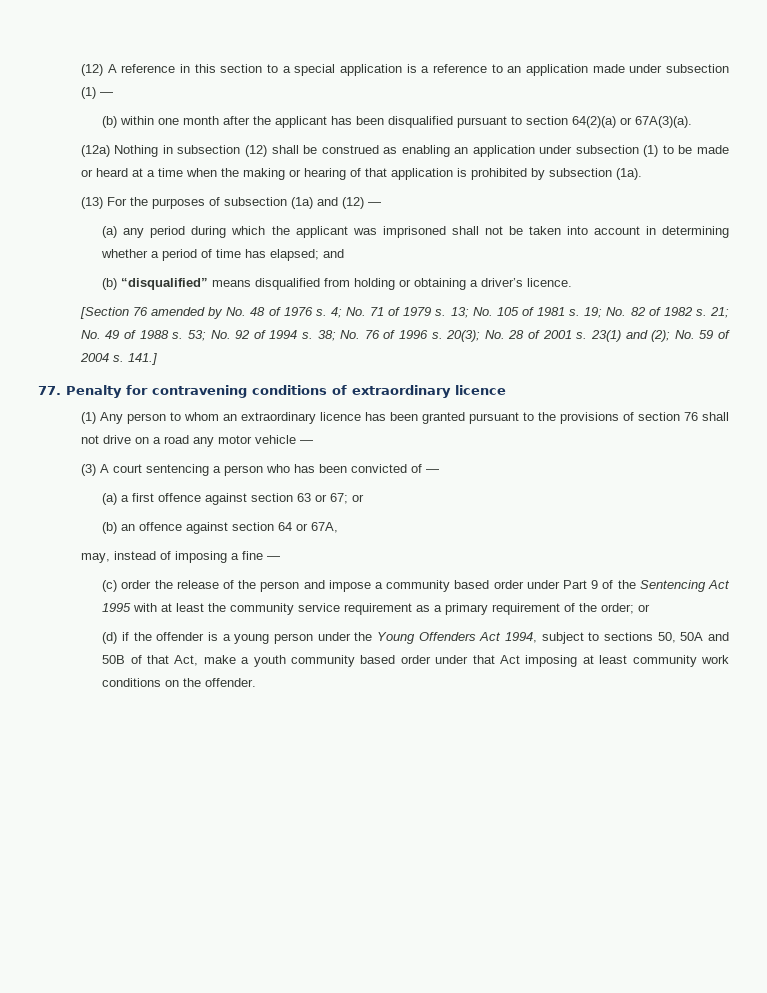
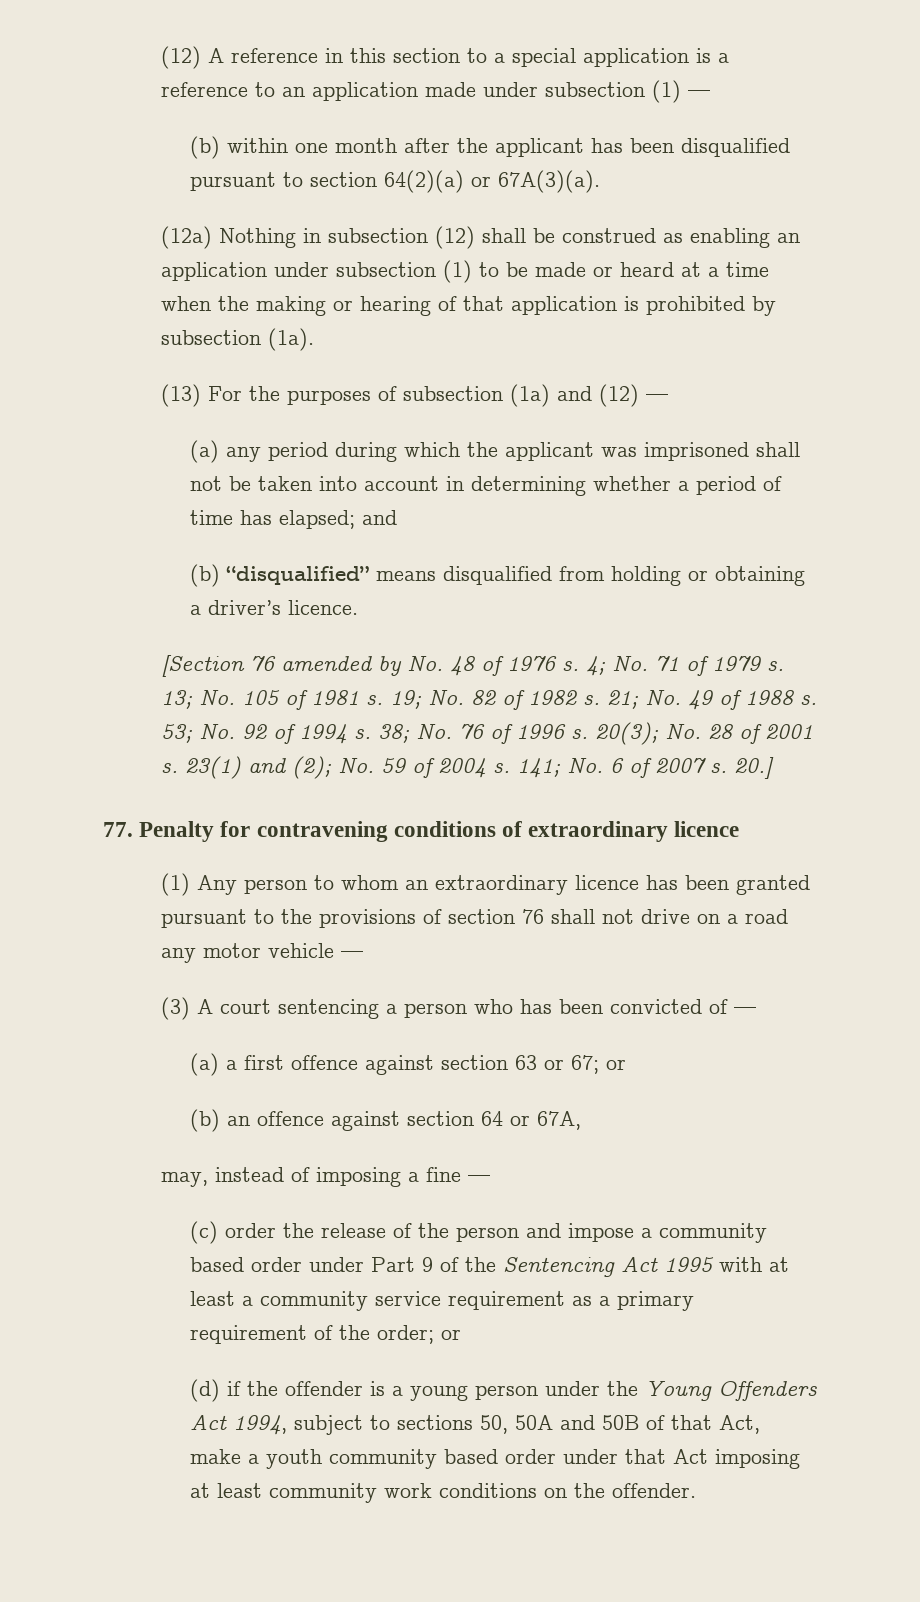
- 141.]
+ 141; No. 6 of 2007 s. 20.]
- (c) order the release of the person and impose a community based order under Part 9 of the Sentencing Act 1995 with at least the community service requirement as a primary requirement of the order; or
+ (c) order the release of the person and impose a community based order under Part 9 of the Sentencing Act 1995 with at least a community service requirement as a primary requirement of the order; or

